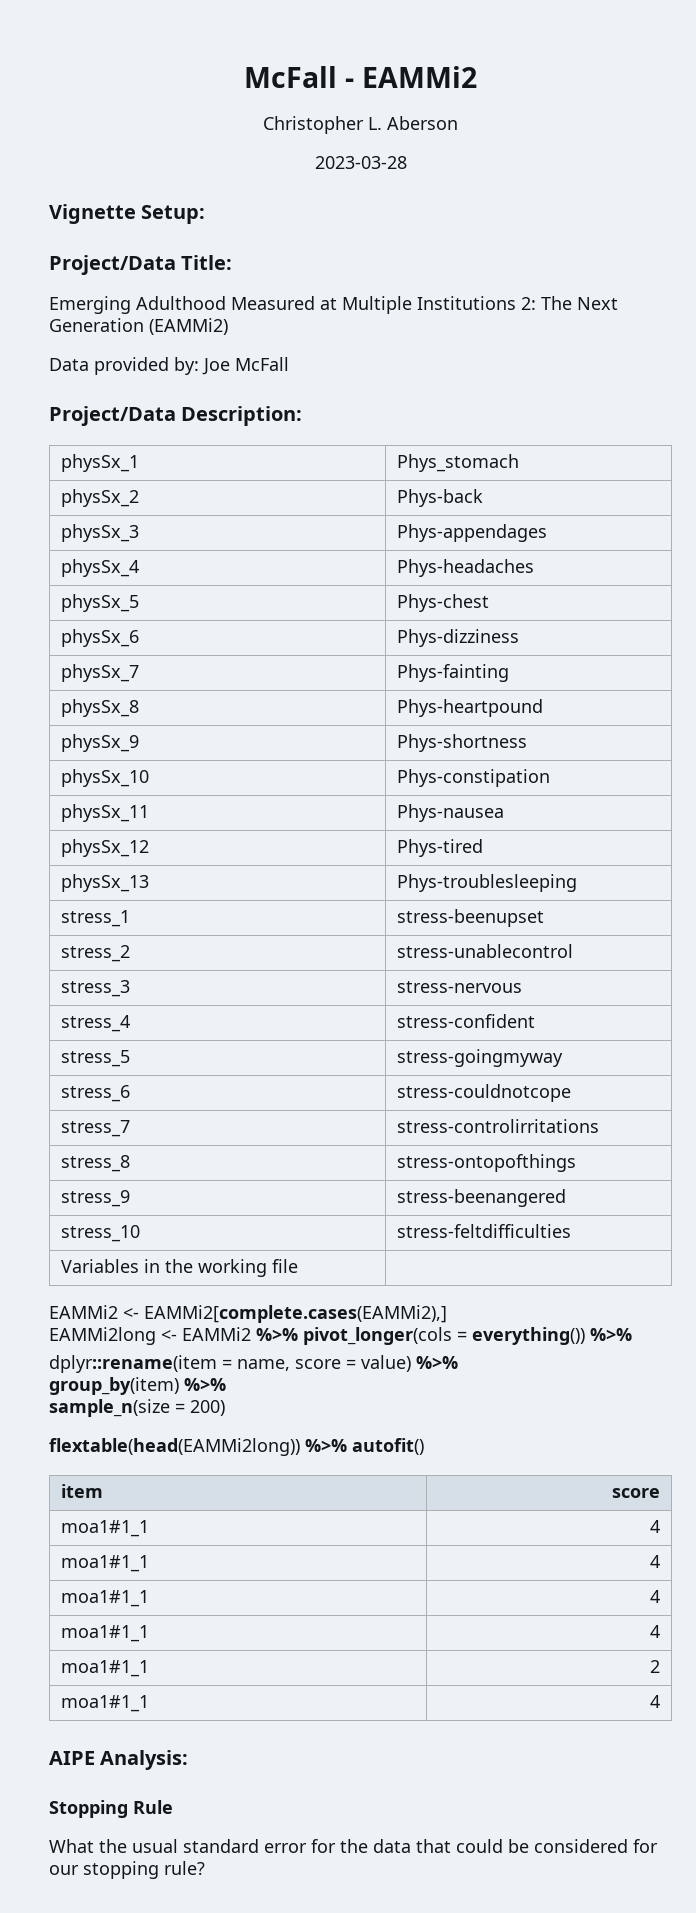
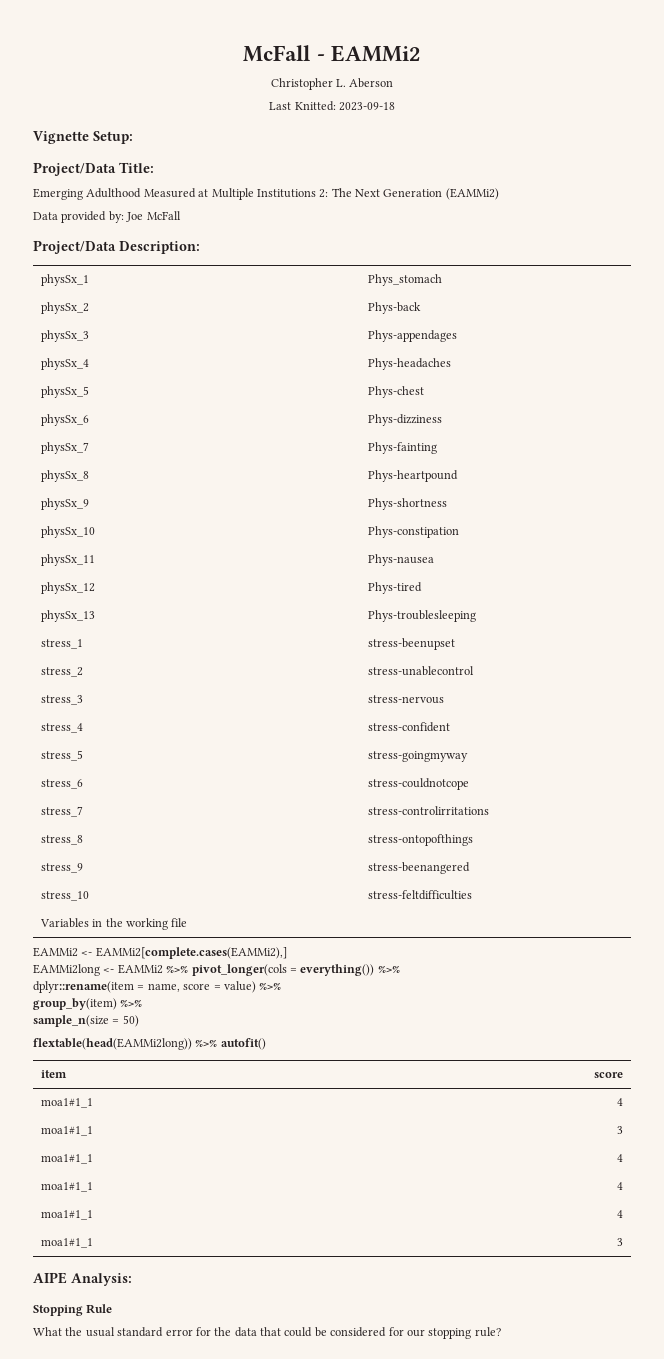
- 2023-03-28
+ Last Knitted: 2023-09-18
- sample_n(size = 200)
+ sample_n(size = 50)
  item | score
+ moa1#1_1 | 4
+ moa1#1_1 | 3
  moa1#1_1 | 4
  moa1#1_1 | 4
  moa1#1_1 | 4
- moa1#1_1 | 4
- moa1#1_1 | 2
- moa1#1_1 | 4
+ moa1#1_1 | 3

